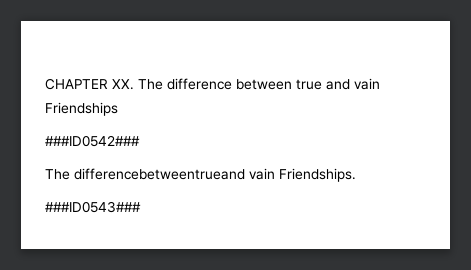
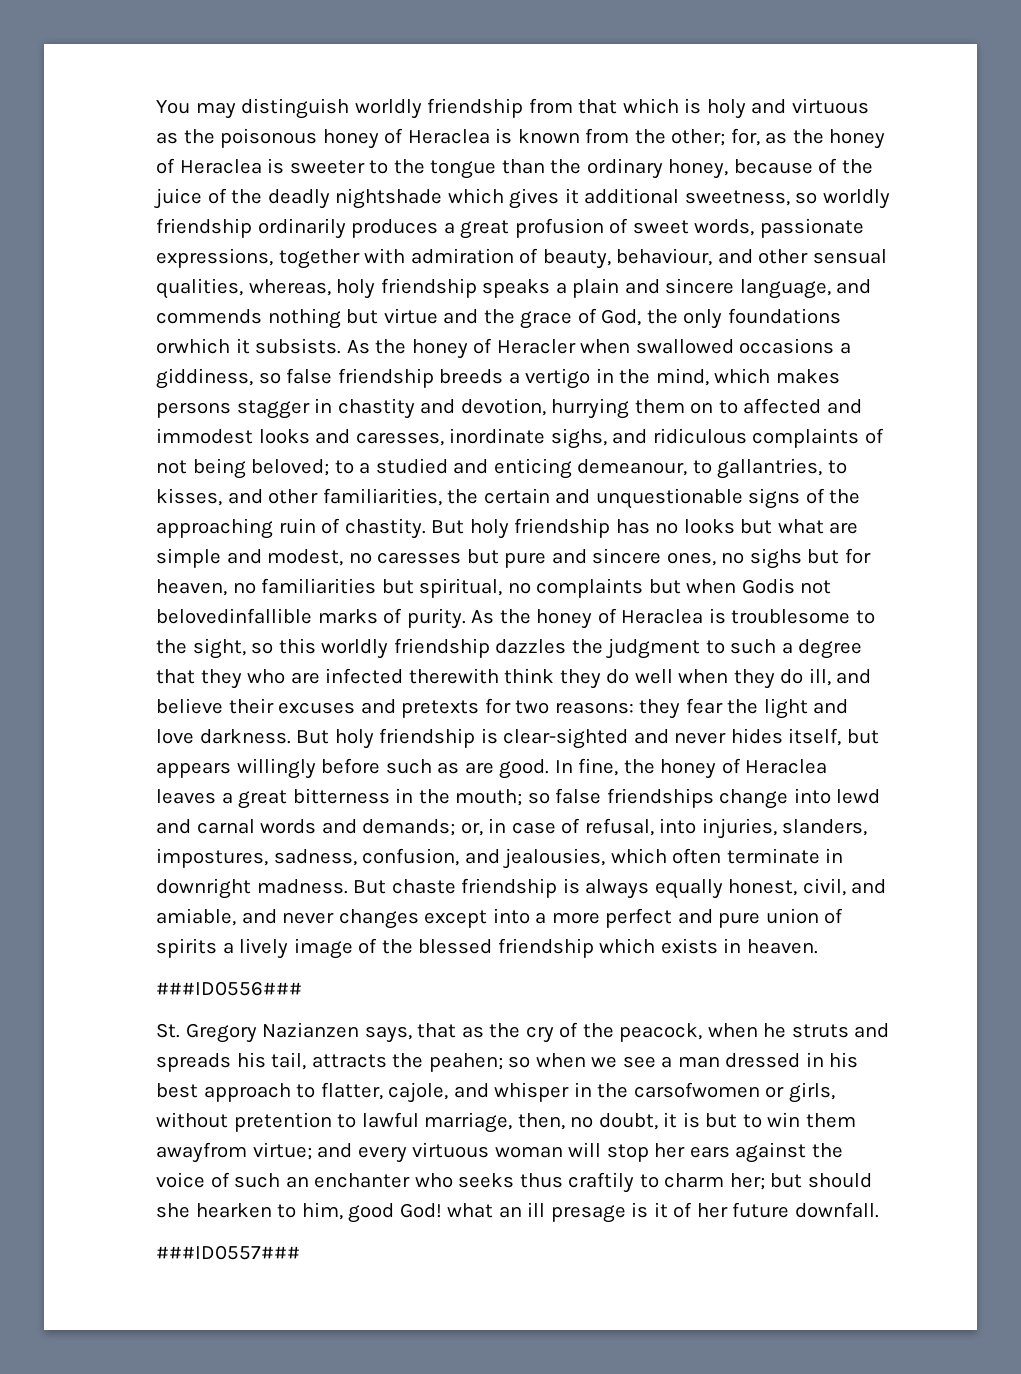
- CHAPTER XX. The difference between true and vain Friendships
- ###ID0542###
- The differencebetweentrueand vain Friendships.
- ###ID0543###
+ You may distinguish worldly friendship from that which is holy and virtuous as the poisonous honey of Heraclea is known from the other; for, as the honey of Heraclea is sweeter to the tongue than the ordinary honey, because of the juice of the deadly nightshade which gives it additional sweetness, so worldly friendship ordinarily produces a great profusion of sweet words, passionate expressions, together with admiration of beauty, behaviour, and other sensual qualities, whereas, holy friendship speaks a plain and sincere language, and commends nothing but virtue and the grace of God, the only foundations orwhich it subsists. As the honey of Heracler when swallowed occasions a giddiness, so false friendship breeds a vertigo in the mind, which makes persons stagger in chastity and devotion, hurrying them on to affected and immodest looks and caresses, inordinate sighs, and ridiculous complaints of not being beloved; to a studied and enticing demeanour, to gallantries, to kisses, and other familiarities, the certain and unquestionable signs of the approaching ruin of chastity. But holy friendship has no looks but what are simple and modest, no caresses but pure and sincere ones, no sighs but for heaven, no familiarities but spiritual, no complaints but when Godis not belovedinfallible marks of purity. As the honey of Heraclea is troublesome to the sight, so this worldly friendship dazzles the judgment to such a degree that they who are infected therewith think they do well when they do ill, and believe their excuses and pretexts for two reasons: they fear the light and love darkness. But holy friendship is clear-sighted and never hides itself, but appears willingly before such as are good. In fine, the honey of Heraclea leaves a great bitterness in the mouth; so false friendships change into lewd and carnal words and demands; or, in case of refusal, into injuries, slanders, impostures, sadness, confusion, and jealousies, which often terminate in downright madness. But chaste friendship is always equally honest, civil, and amiable, and never changes except into a more perfect and pure union of spirits a lively image of the blessed friendship which exists in heaven.
+ ###ID0556###
+ St. Gregory Nazianzen says, that as the cry of the peacock, when he struts and spreads his tail, attracts the peahen; so when we see a man dressed in his best approach to flatter, cajole, and whisper in the carsofwomen or girls, without pretention to lawful marriage, then, no doubt, it is but to win them awayfrom virtue; and every virtuous woman will stop her ears against the voice of such an enchanter who seeks thus craftily to charm her; but should she hearken to him, good God! what an ill presage is it of her future downfall.
+ ###ID0557###

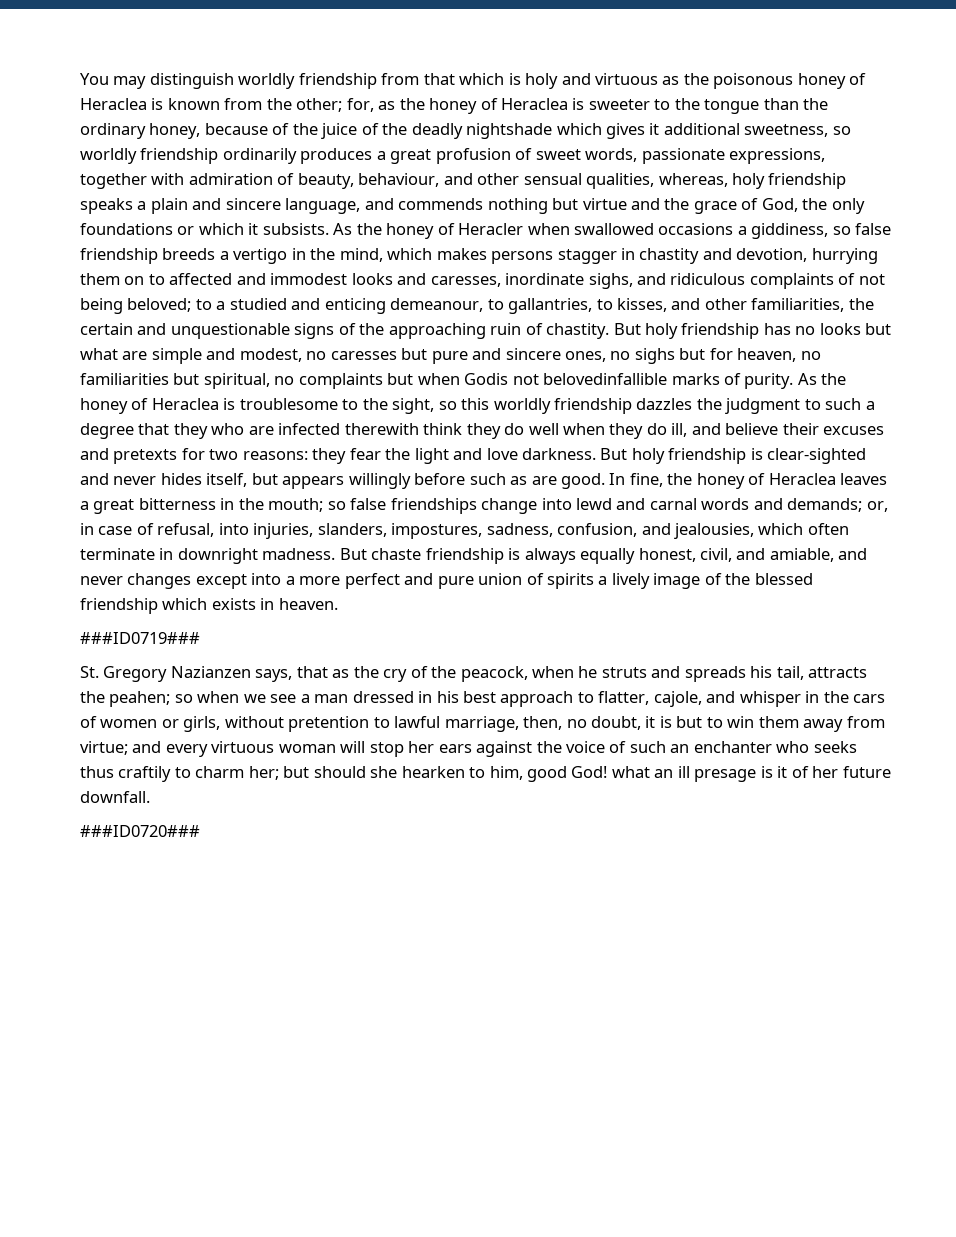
- for, as the honey of Heraclea is sweeter to the tongue than the ordinary honey, because of the juice of the deadly nightshade which gives it additional sweetness, so worldly friendship ordinarily produces a great profusion of sweet words, passionate expressions, together with admiration of beauty, behaviour, and other sensual qualities, whereas, holy friendship speaks a plain and sincere language, and commends nothing but virtue and the grace of God, the only foundations orwhich it subsists.
+ for, as the honey of Heraclea is sweeter to the tongue than the ordinary honey, because of the juice of the deadly nightshade which gives it additional sweetness, so worldly friendship ordinarily produces a great profusion of sweet words, passionate expressions, together with admiration of beauty, behaviour, and other sensual qualities, whereas, holy friendship speaks a plain and sincere language, and commends nothing but virtue and the grace of God, the only foundations or which it subsists.
- ###ID0556###
+ ###ID0719###
- so when we see a man dressed in his best approach to flatter, cajole, and whisper in the carsofwomen or girls, without pretention to lawful marriage, then, no doubt, it is but to win them awayfrom virtue;
+ so when we see a man dressed in his best approach to flatter, cajole, and whisper in the cars of women or girls, without pretention to lawful marriage, then, no doubt, it is but to win them away from virtue;
- ###ID0557###
+ ###ID0720###

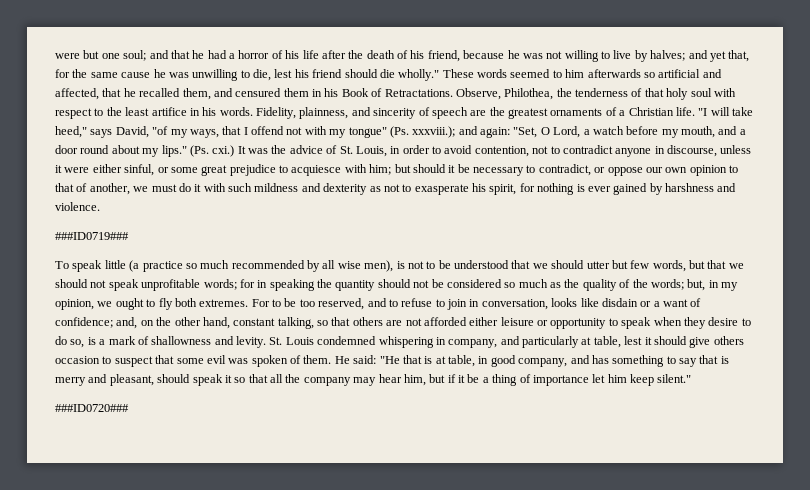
- You may distinguish worldly friendship from that which is holy and virtuous as the poisonous honey of Heraclea is known from the other; for, as the honey of Heraclea is sweeter to the tongue than the ordinary honey, because of the juice of the deadly nightshade which gives it additional sweetness, so worldly friendship ordinarily produces a great profusion of sweet words, passionate expressions, together with admiration of beauty, behaviour, and other sensual qualities, whereas, holy friendship speaks a plain and sincere language, and commends nothing but virtue and the grace of God, the only foundations or which it subsists. As the honey of Heracler when swallowed occasions a giddiness, so false friendship breeds a vertigo in the mind, which makes persons stagger in chastity and devotion, hurrying them on to affected and immodest looks and caresses, inordinate sighs, and ridiculous complaints of not being beloved; to a studied and enticing demeanour, to gallantries, to kisses, and other familiarities, the certain and unquestionable signs of the approaching ruin of chastity. But holy friendship has no looks but what are simple and modest, no caresses but pure and sincere ones, no sighs but for heaven, no familiarities but spiritual, no complaints but when Godis not belovedinfallible marks of purity. As the honey of Heraclea is troublesome to the sight, so this worldly friendship dazzles the judgment to such a degree that they who are infected therewith think they do well when they do ill, and believe their excuses and pretexts for two reasons: they fear the light and love darkness. But holy friendship is clear-sighted and never hides itself, but appears willingly before such as are good. In fine, the honey of Heraclea leaves a great bitterness in the mouth; so false friendships change into lewd and carnal words and demands; or, in case of refusal, into injuries, slanders, impostures, sadness, confusion, and jealousies, which often terminate in downright madness. But chaste friendship is always equally honest, civil, and amiable, and never changes except into a more perfect and pure union of spirits a lively image of the blessed friendship which exists in heaven.
+ were but one soul; and that he had a horror of his life after the death of his friend, because he was not willing to live by halves; and yet that, for the same cause he was unwilling to die, lest his friend should die wholly." These words seemed to him afterwards so artificial and affected, that he recalled them, and censured them in his Book of Retractations. Observe, Philothea, the tenderness of that holy soul with respect to the least artifice in his words. Fidelity, plainness, and sincerity of speech are the greatest ornaments of a Christian life. "I will take heed," says David, "of my ways, that I offend not with my tongue" (Ps. xxxviii.); and again: "Set, O Lord, a watch before my mouth, and a door round about my lips." (Ps. cxi.) It was the advice of St. Louis, in order to avoid contention, not to contradict anyone in discourse, unless it were either sinful, or some great prejudice to acquiesce with him; but should it be necessary to contradict, or oppose our own opinion to that of another, we must do it with such mildness and dexterity as not to exasperate his spirit, for nothing is ever gained by harshness and violence.
  ###ID0719###
- St. Gregory Nazianzen says, that as the cry of the peacock, when he struts and spreads his tail, attracts the peahen; so when we see a man dressed in his best approach to flatter, cajole, and whisper in the cars of women or girls, without pretention to lawful marriage, then, no doubt, it is but to win them away from virtue; and every virtuous woman will stop her ears against the voice of such an enchanter who seeks thus craftily to charm her; but should she hearken to him, good God! what an ill presage is it of her future downfall.
+ To speak little (a practice so much recommended by all wise men), is not to be understood that we should utter but few words, but that we should not speak unprofitable words; for in speaking the quantity should not be considered so much as the quality of the words; but, in my opinion, we ought to fly both extremes. For to be too reserved, and to refuse to join in conversation, looks like disdain or a want of confidence; and, on the other hand, constant talking, so that others are not afforded either leisure or opportunity to speak when they desire to do so, is a mark of shallowness and levity. St. Louis condemned whispering in company, and particularly at table, lest it should give others occasion to suspect that some evil was spoken of them. He said: "He that is at table, in good company, and has something to say that is merry and pleasant, should speak it so that all the company may hear him, but if it be a thing of importance let him keep silent."

